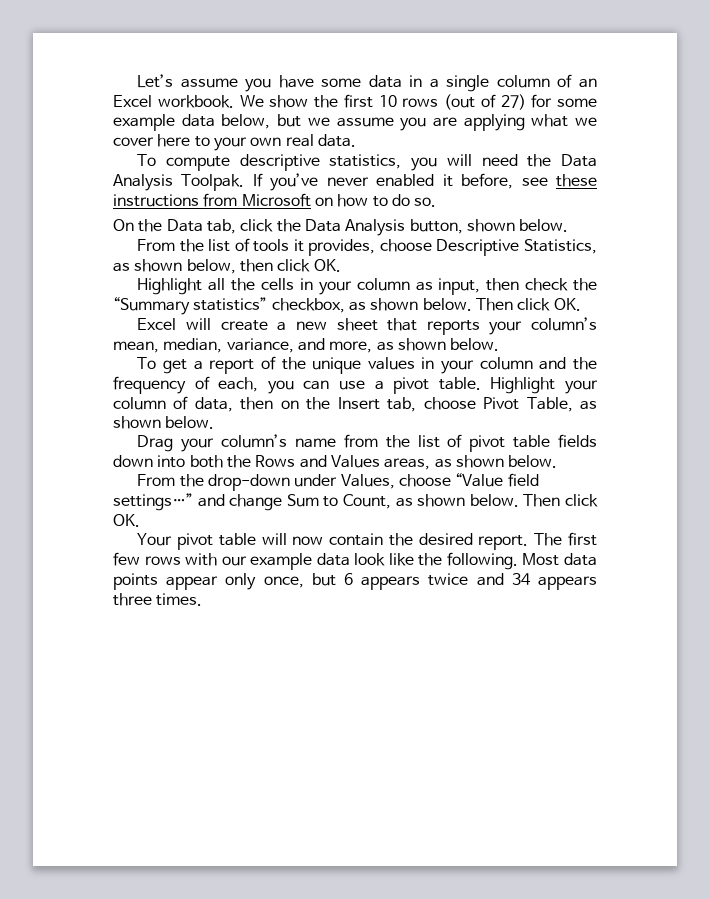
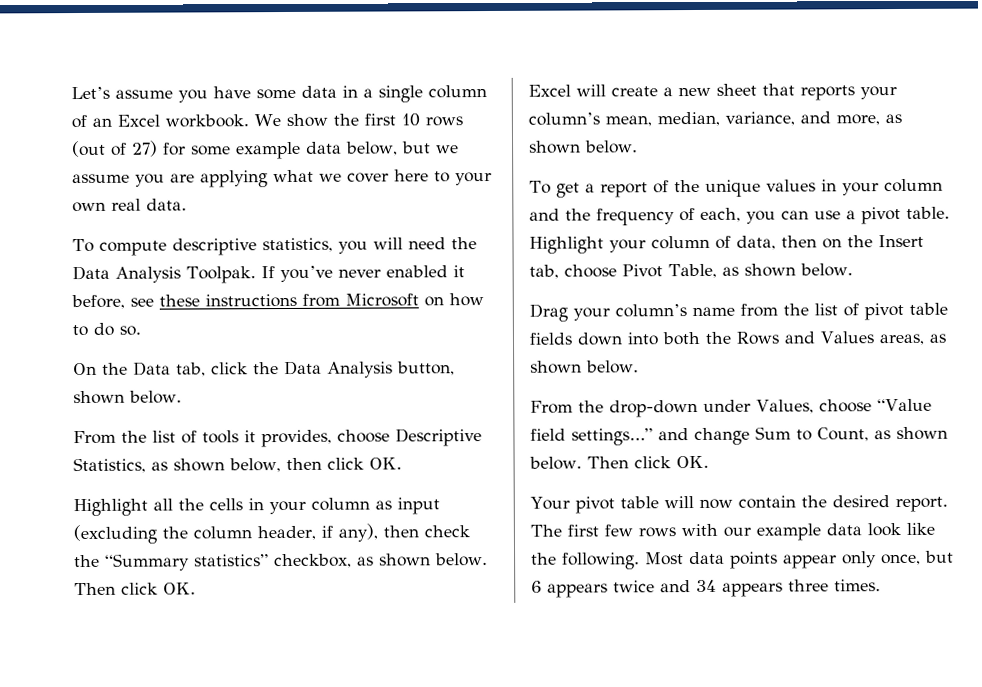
- Highlight all the cells in your column as input, then check the “Summary statistics” checkbox, as shown below.
+ Highlight all the cells in your column as input (excluding the column header, if any), then check the “Summary statistics” checkbox, as shown below.

